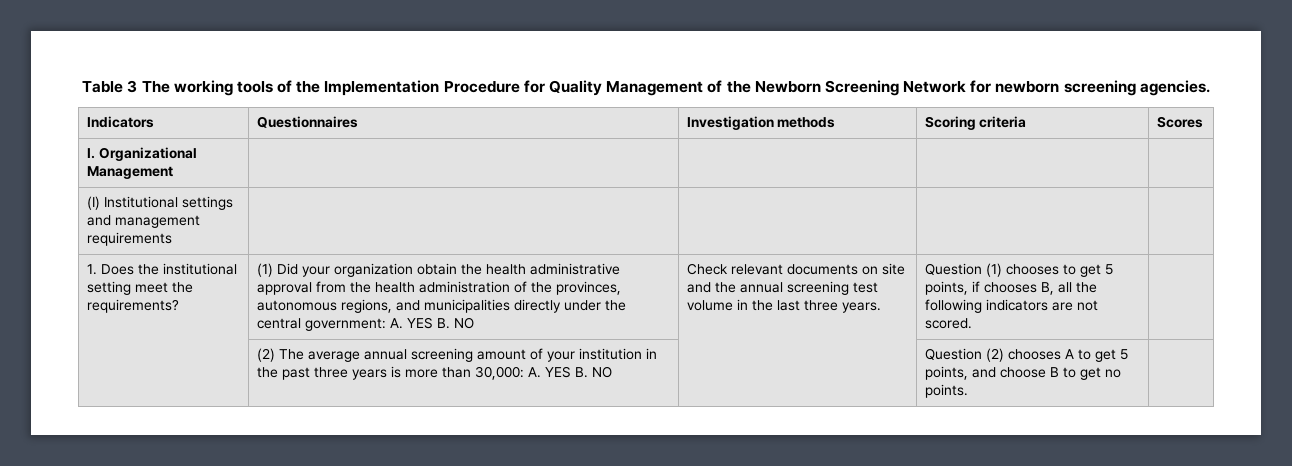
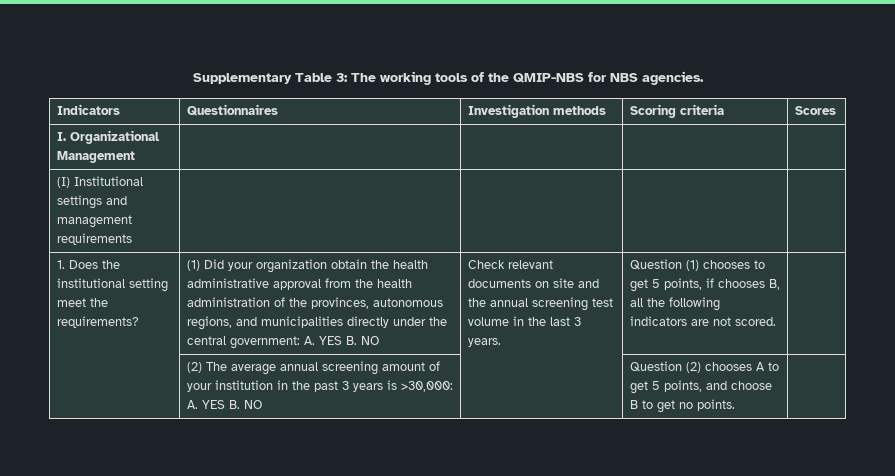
- Table 3 The working tools of the Implementation Procedure for Quality Management of the Newborn Screening Network for newborn screening agencies.
+ Supplementary Table 3: The working tools of the QMIP-NBS for NBS agencies.
- Check relevant documents on site and the annual screening test volume in the last three years.
+ Check relevant documents on site and the annual screening test volume in the last 3 years.
- | (2) The average annual screening amount of your institution in the past three years is more than 30,000: A. YES B. NO | | Question (2) chooses A to get 5 points, and choose B to get no points. |
+ | (2) The average annual screening amount of your institution in the past 3 years is >30,000: A. YES B. NO | | Question (2) chooses A to get 5 points, and choose B to get no points. |

